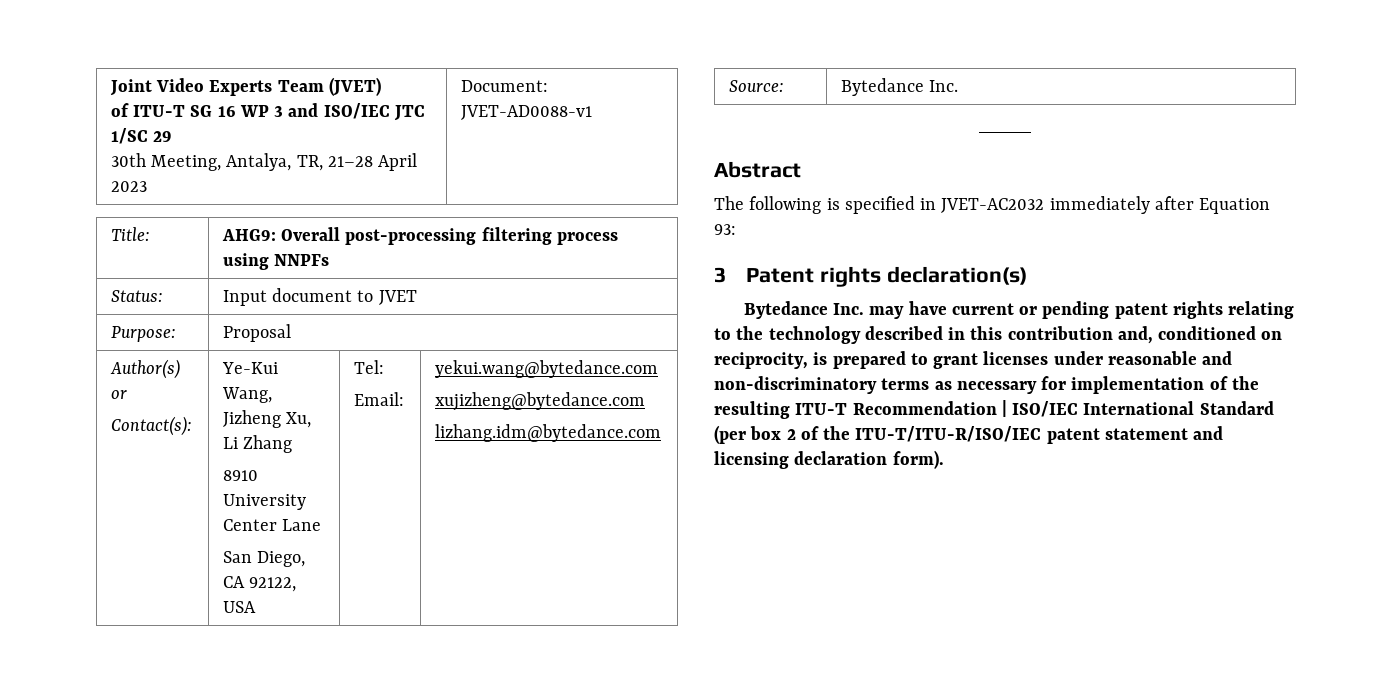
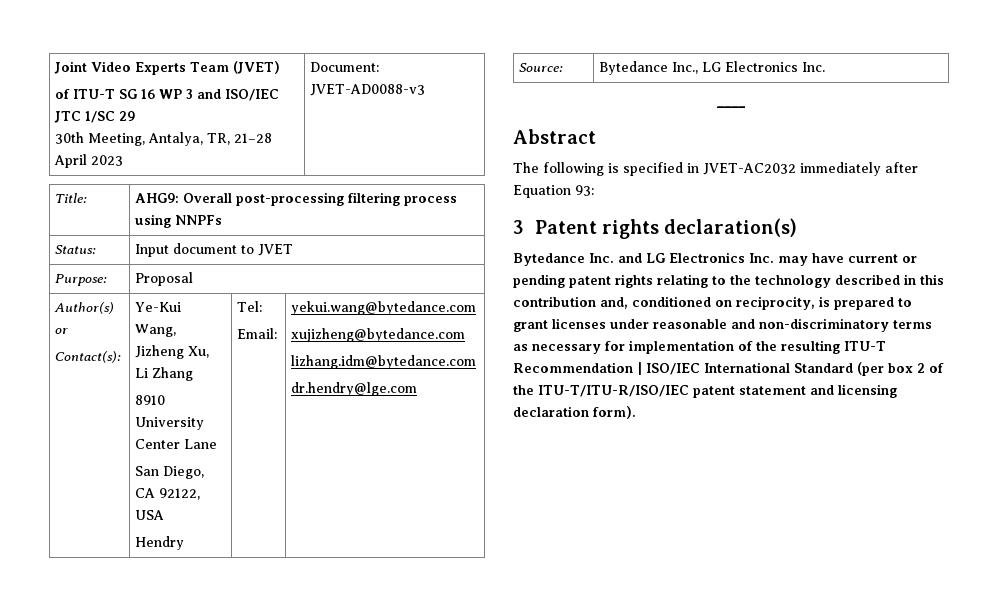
  Joint Video Experts Team (JVET)
  of ITU-T SG 16 WP 3 and ISO/IEC JTC 1/SC 29
- 30th Meeting, Antalya, TR, 21–28 April 2023 | Document: JVET-AD0088-v1
+ 30th Meeting, Antalya, TR, 21–28 April 2023 | Document: JVET-AD0088-v3
  Author(s) or
  Contact(s): | Ye-Kui Wang, Jizheng Xu, Li Zhang
  8910 University Center Lane
- San Diego, CA 92122, USA | Tel:
+ San Diego, CA 92122, USA
+ Hendry | Tel:
  Email: | yekui.wang@bytedance.com
  xujizheng@bytedance.com
  lizhang.idm@bytedance.com
+ dr.hendry@lge.com
- Source: | Bytedance Inc.
+ Source: | Bytedance Inc., LG Electronics Inc.
- Bytedance Inc. may have current or pending patent rights relating to the technology described in this contribution and, conditioned on reciprocity, is prepared to grant licenses under reasonable and non-discriminatory terms as necessary for implementation of the resulting ITU-T Recommendation | ISO/IEC International Standard (per box 2 of the ITU-T/ITU-R/ISO/IEC patent statement and licensing declaration form).
+ Bytedance Inc. and LG Electronics Inc. may have current or pending patent rights relating to the technology described in this contribution and, conditioned on reciprocity, is prepared to grant licenses under reasonable and non-discriminatory terms as necessary for implementation of the resulting ITU-T Recommendation | ISO/IEC International Standard (per box 2 of the ITU-T/ITU-R/ISO/IEC patent statement and licensing declaration form).

